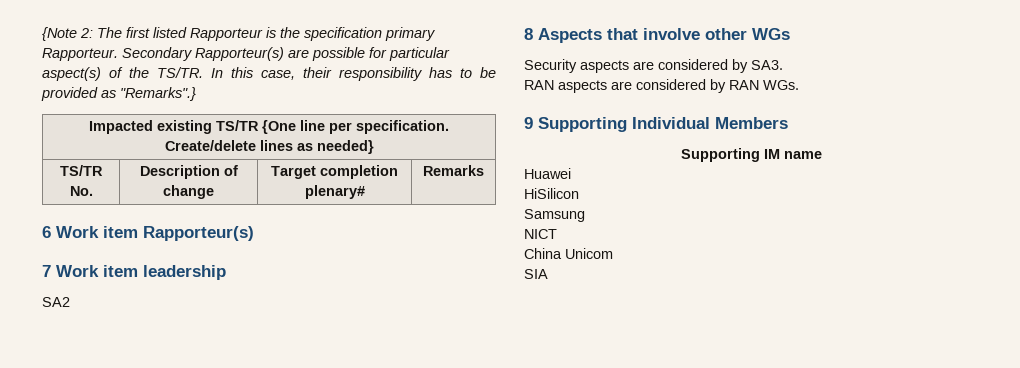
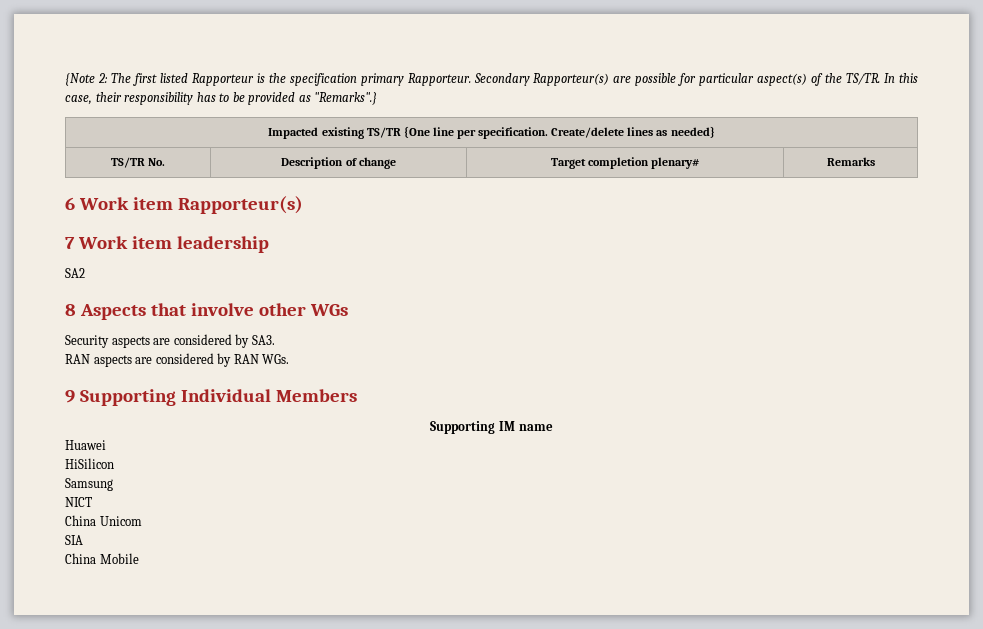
+ China Mobile

